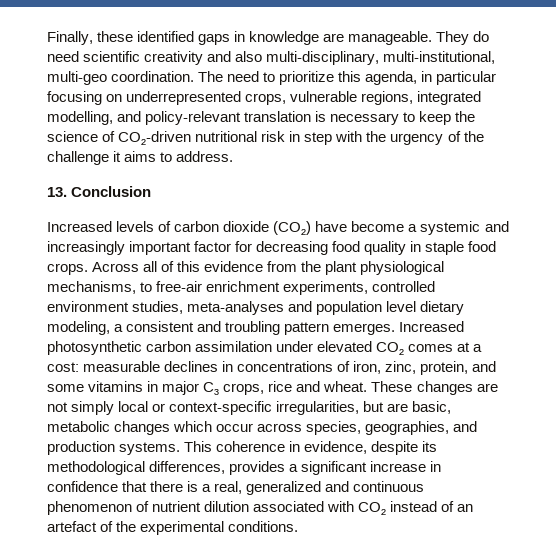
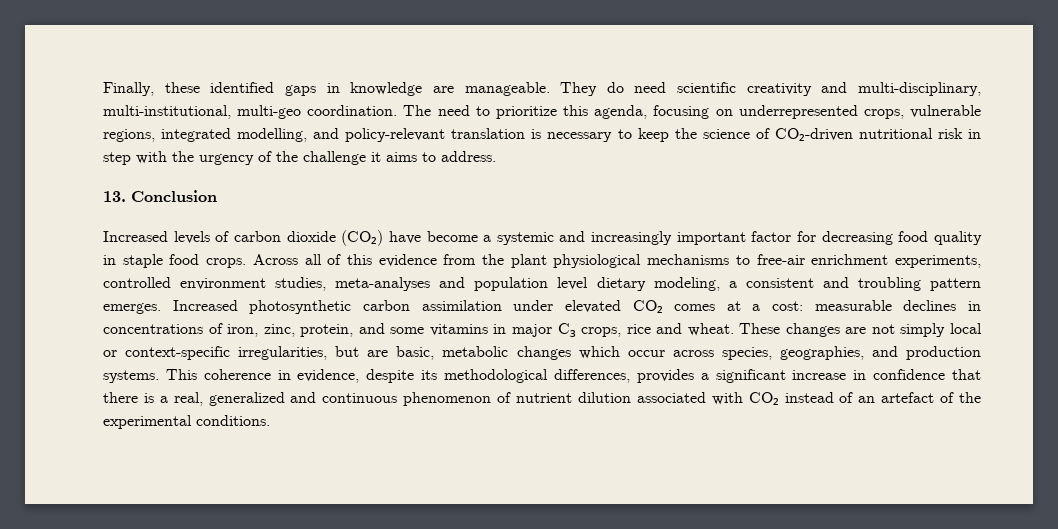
- They do need scientific creativity and also multi-disciplinary, multi-institutional, multi-geo coordination.
+ They do need scientific creativity and multi-disciplinary, multi-institutional, multi-geo coordination.
- The need to prioritize this agenda, in particular focusing on underrepresented crops, vulnerable regions, integrated modelling, and policy-relevant translation is necessary to keep the science of CO₂-driven nutritional risk in step with the urgency of the challenge it aims to address.
+ The need to prioritize this agenda, focusing on underrepresented crops, vulnerable regions, integrated modelling, and policy-relevant translation is necessary to keep the science of CO₂-driven nutritional risk in step with the urgency of the challenge it aims to address.
- Across all of this evidence from the plant physiological mechanisms, to free-air enrichment experiments, controlled environment studies, meta-analyses and population level dietary modeling, a consistent and troubling pattern emerges.
+ Across all of this evidence from the plant physiological mechanisms to free-air enrichment experiments, controlled environment studies, meta-analyses and population level dietary modeling, a consistent and troubling pattern emerges.

